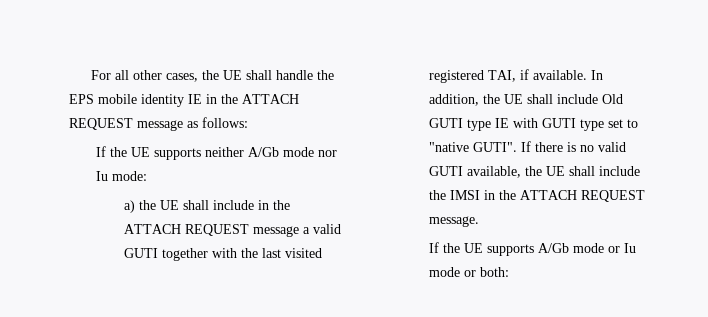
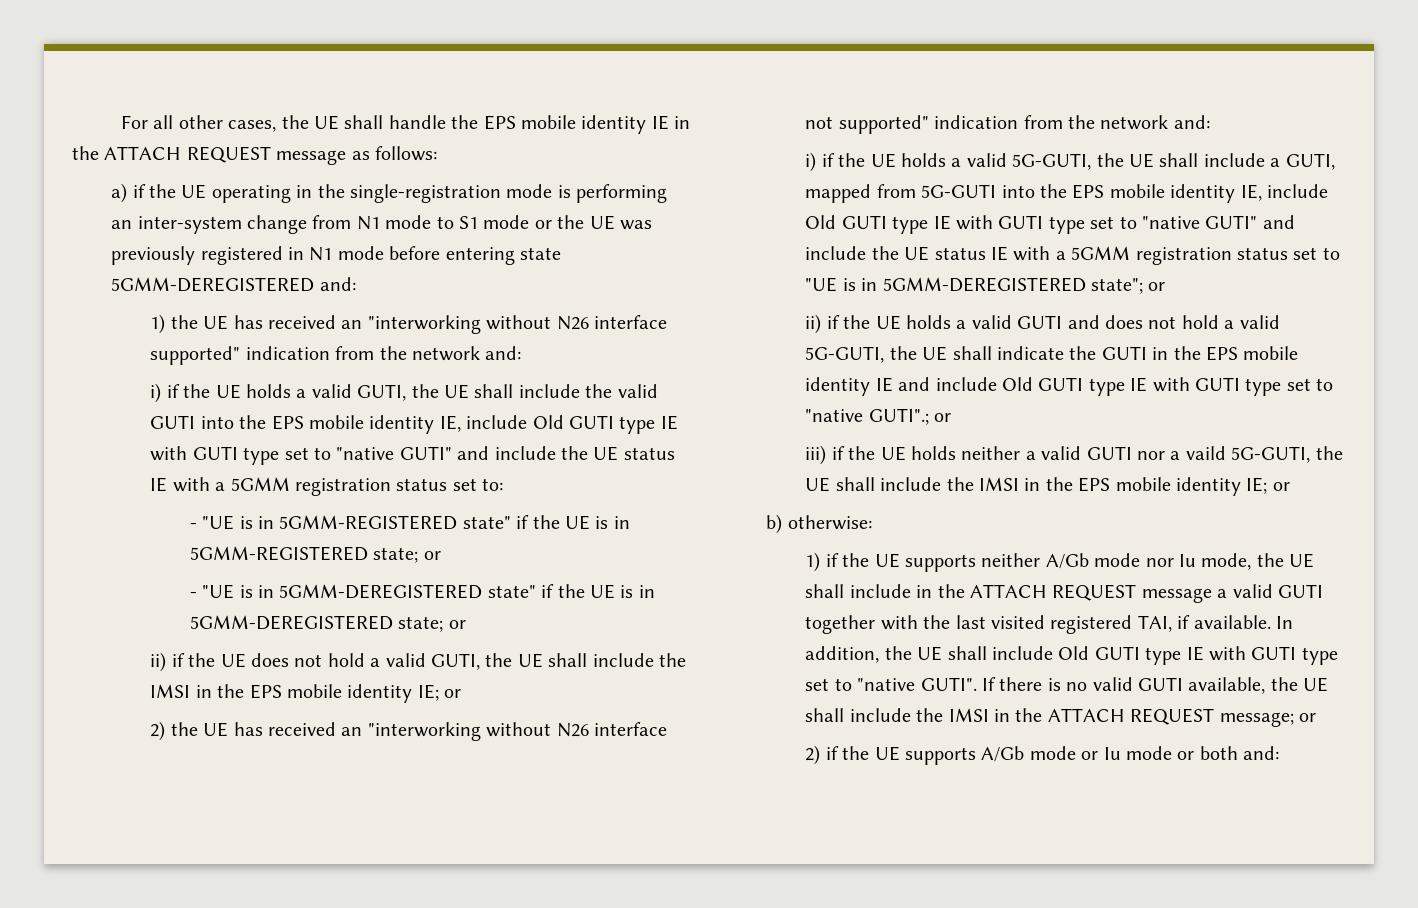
- If the UE supports neither A/Gb mode nor Iu mode:
- a) the UE shall include in the ATTACH REQUEST message a valid GUTI together with the last visited registered TAI, if available.
+ a) if the UE operating in the single-registration mode is performing an inter-system change from N1 mode to S1 mode or the UE was previously registered in N1 mode before entering state 5GMM-DEREGISTERED and:
+ 1) the UE has received an "interworking without N26 interface supported" indication from the network and:
+ i) if the UE holds a valid GUTI, the UE shall include the valid GUTI into the EPS mobile identity IE, include Old GUTI type IE with GUTI type set to "native GUTI" and include the UE status IE with a 5GMM registration status set to:
+ - "UE is in 5GMM-REGISTERED state" if the UE is in 5GMM-REGISTERED state; or
+ - "UE is in 5GMM-DEREGISTERED state" if the UE is in 5GMM-DEREGISTERED state; or
+ ii) if the UE does not hold a valid GUTI, the UE shall include the IMSI in the EPS mobile identity IE; or
+ 2) the UE has received an "interworking without N26 interface not supported" indication from the network and:
+ i) if the UE holds a valid 5G-GUTI, the UE shall include a GUTI, mapped from 5G-GUTI into the EPS mobile identity IE, include Old GUTI type IE with GUTI type set to "native GUTI" and include the UE status IE with a 5GMM registration status set to "UE is in 5GMM-DEREGISTERED state"; or
+ ii) if the UE holds a valid GUTI and does not hold a valid 5G-GUTI, the UE shall indicate the GUTI in the EPS mobile identity IE and include Old GUTI type IE with GUTI type set to "native GUTI".; or
+ iii) if the UE holds neither a valid GUTI nor a vaild 5G-GUTI, the UE shall include the IMSI in the EPS mobile identity IE; or
+ b) otherwise:
+ 1) if the UE supports neither A/Gb mode nor Iu mode, the UE shall include in the ATTACH REQUEST message a valid GUTI together with the last visited registered TAI, if available.
- If there is no valid GUTI available, the UE shall include the IMSI in the ATTACH REQUEST message.
- If the UE supports A/Gb mode or Iu mode or both:
+ If there is no valid GUTI available, the UE shall include the IMSI in the ATTACH REQUEST message; or
+ 2) if the UE supports A/Gb mode or Iu mode or both and:

